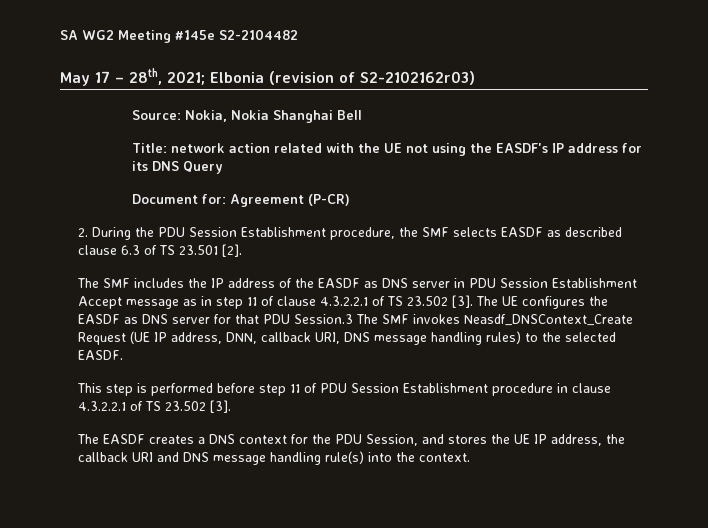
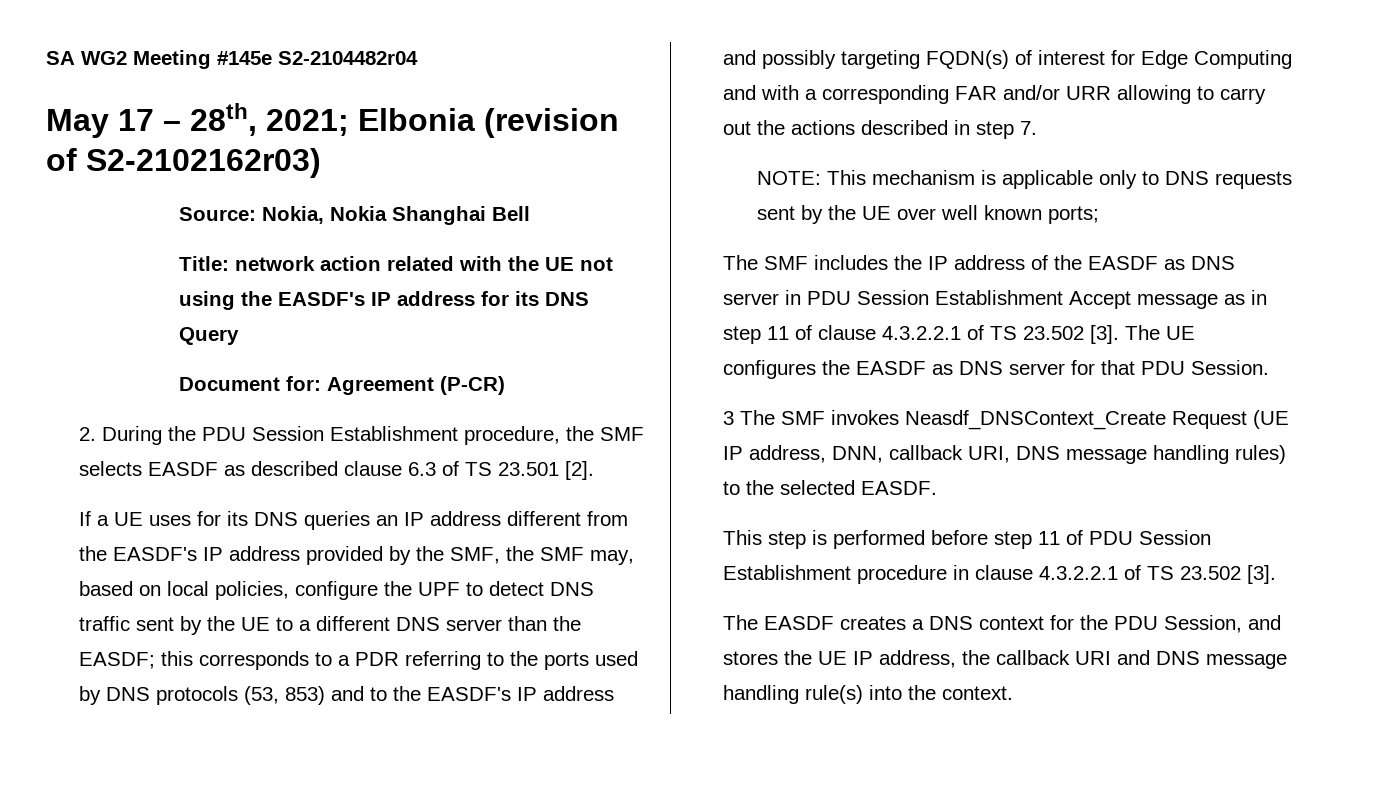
- SA WG2 Meeting #145e S2-2104482
+ SA WG2 Meeting #145e S2-2104482r04
+ If a UE uses for its DNS queries an IP address different from the EASDF's IP address provided by the SMF, the SMF may, based on local policies, configure the UPF to detect DNS traffic sent by the UE to a different DNS server than the EASDF; this corresponds to a PDR referring to the ports used by DNS protocols (53, 853) and to the EASDF's IP address and possibly targeting FQDN(s) of interest for Edge Computing and with a corresponding FAR and/or URR allowing to carry out the actions described in step 7.
+ NOTE: This mechanism is applicable only to DNS requests sent by the UE over well known ports;
- The UE configures the EASDF as DNS server for that PDU Session.3 The SMF invokes Neasdf_DNSContext_Create Request (UE IP address, DNN, callback URI, DNS message handling rules) to the selected EASDF.
+ The UE configures the EASDF as DNS server for that PDU Session.
+ 3 The SMF invokes Neasdf_DNSContext_Create Request (UE IP address, DNN, callback URI, DNS message handling rules) to the selected EASDF.

